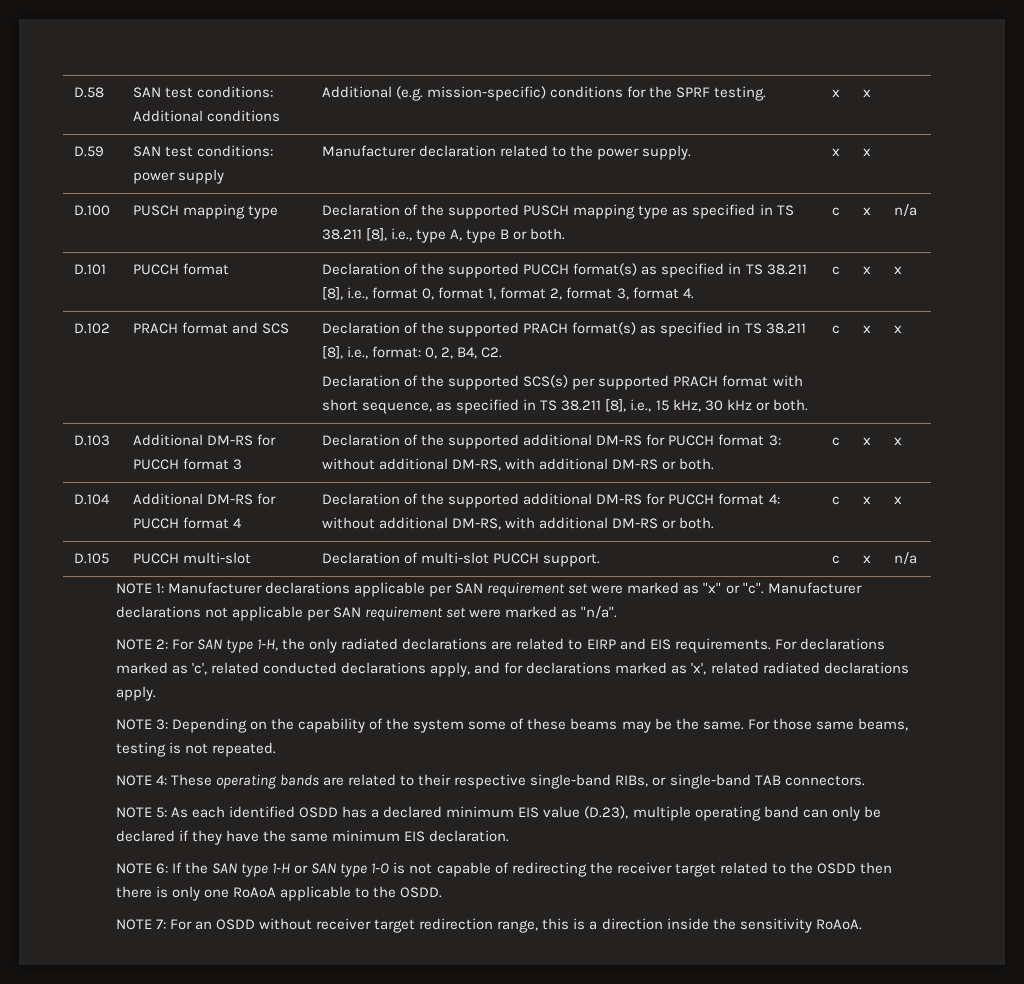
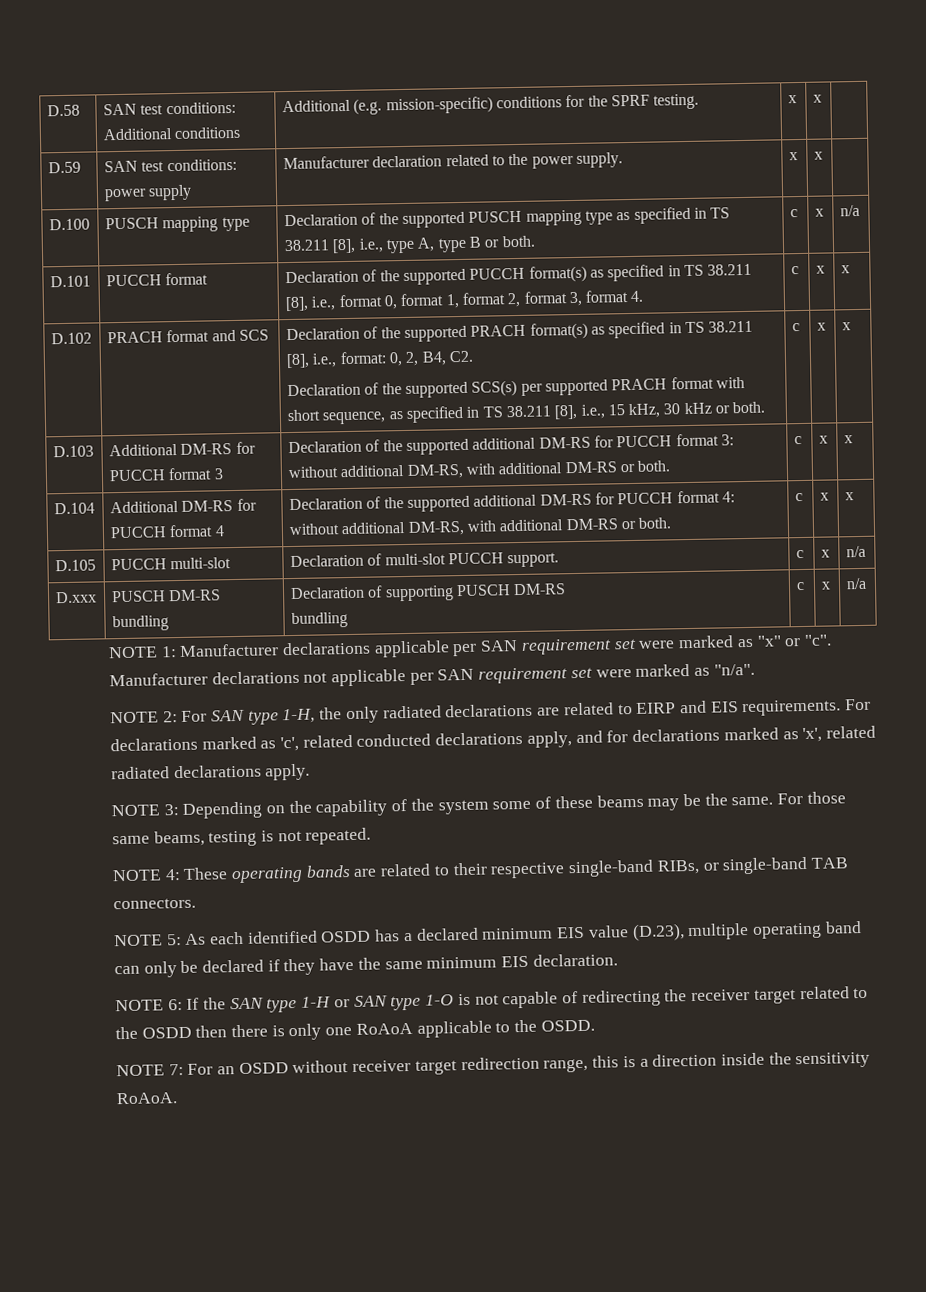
+ D.xxx | PUSCH DM-RS bundling | Declaration of supporting PUSCH DM-RS
+ bundling | c | x | n/a

